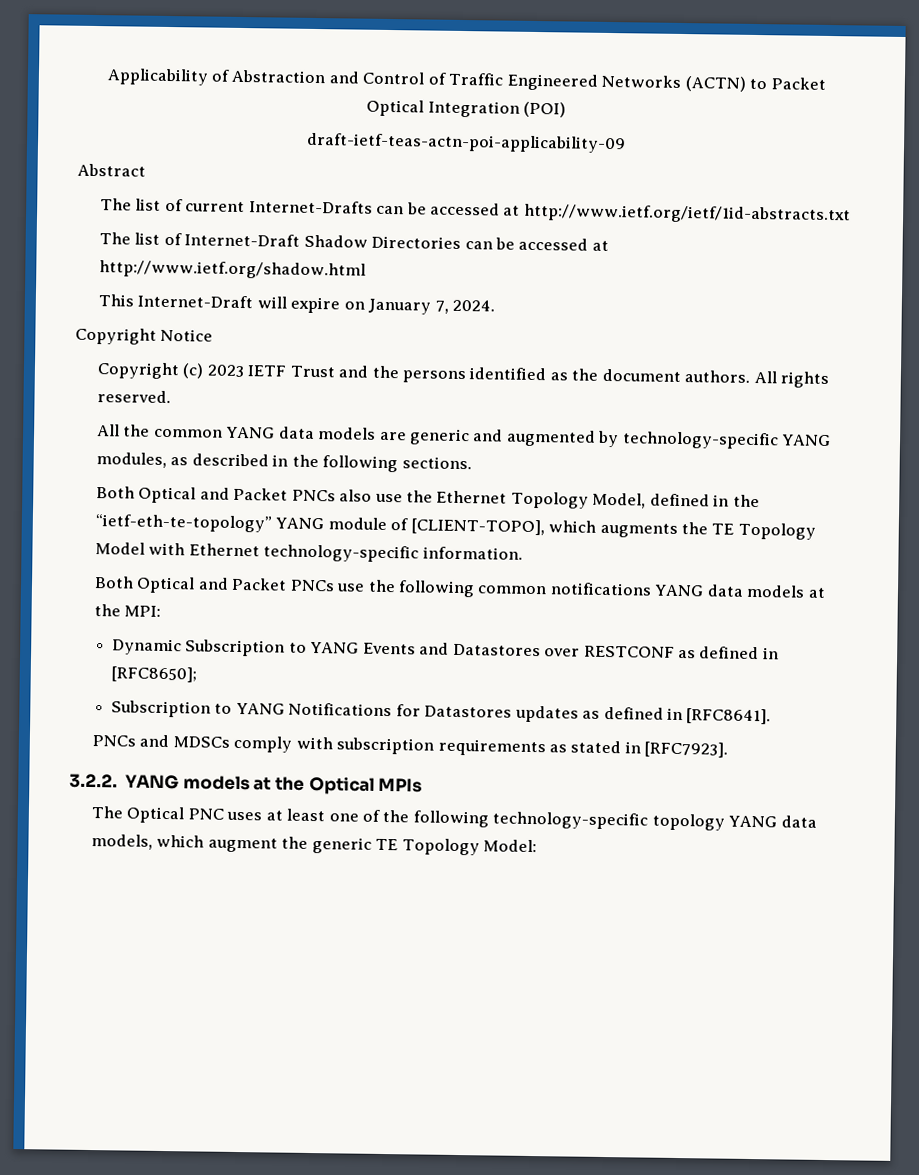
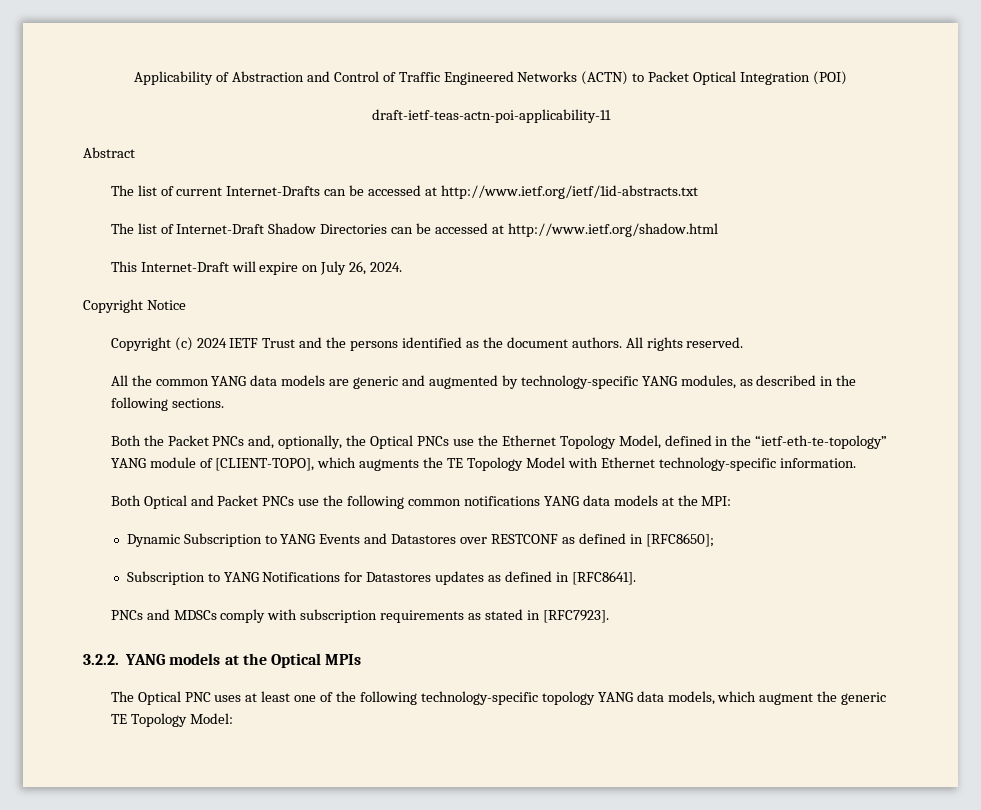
- draft-ietf-teas-actn-poi-applicability-09
+ draft-ietf-teas-actn-poi-applicability-11
- This Internet-Draft will expire on January 7, 2024.
+ This Internet-Draft will expire on July 26, 2024.
- Copyright (c) 2023 IETF Trust and the persons identified as the document authors.
+ Copyright (c) 2024 IETF Trust and the persons identified as the document authors.
- Both Optical and Packet PNCs also use the Ethernet Topology Model, defined in the “ietf-eth-te-topology” YANG module of [CLIENT-TOPO], which augments the TE Topology Model with Ethernet technology-specific information.
+ Both the Packet PNCs and, optionally, the Optical PNCs use the Ethernet Topology Model, defined in the “ietf-eth-te-topology” YANG module of [CLIENT-TOPO], which augments the TE Topology Model with Ethernet technology-specific information.

